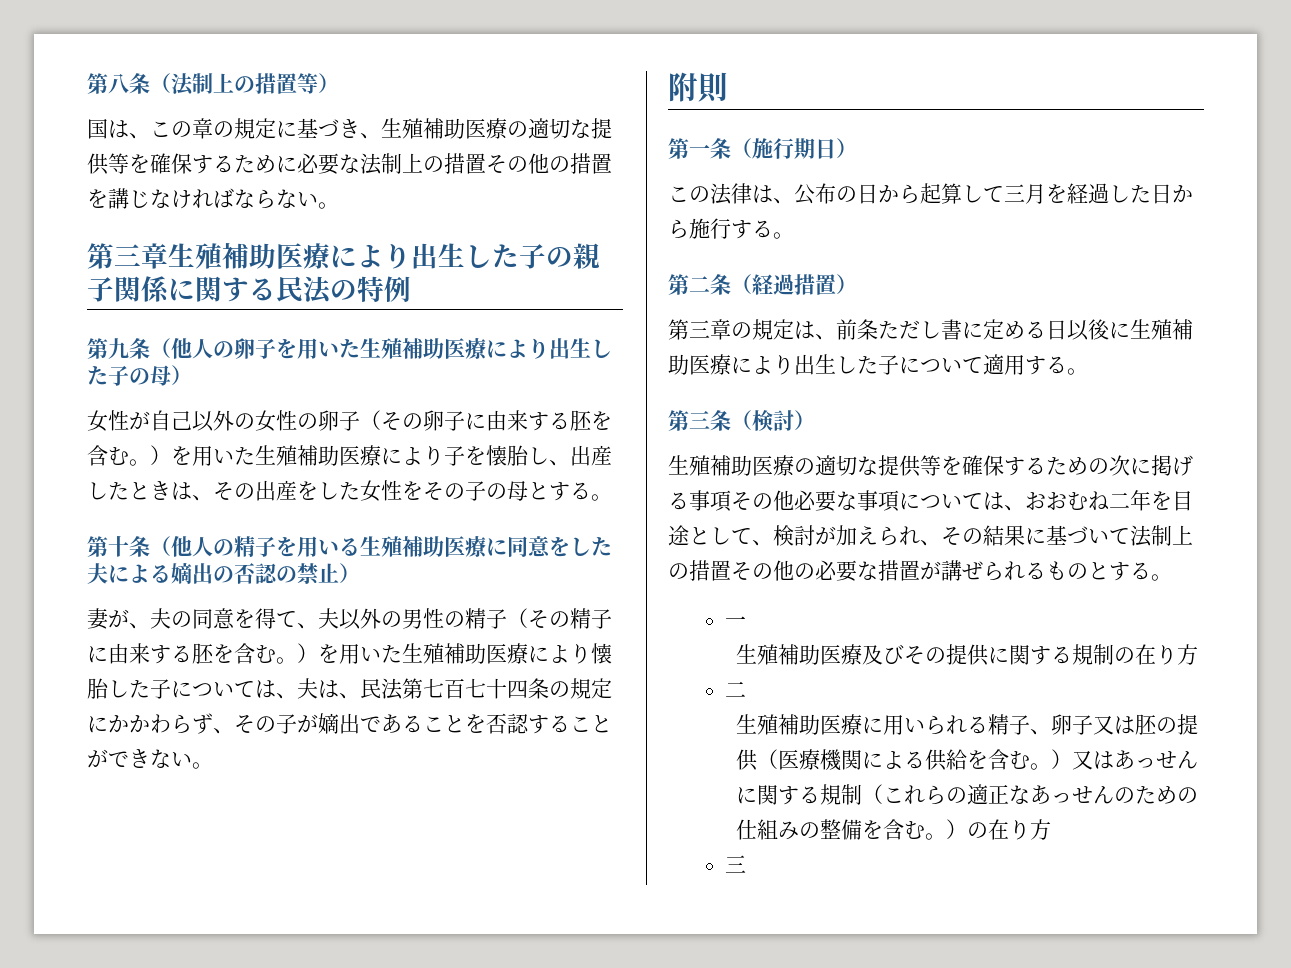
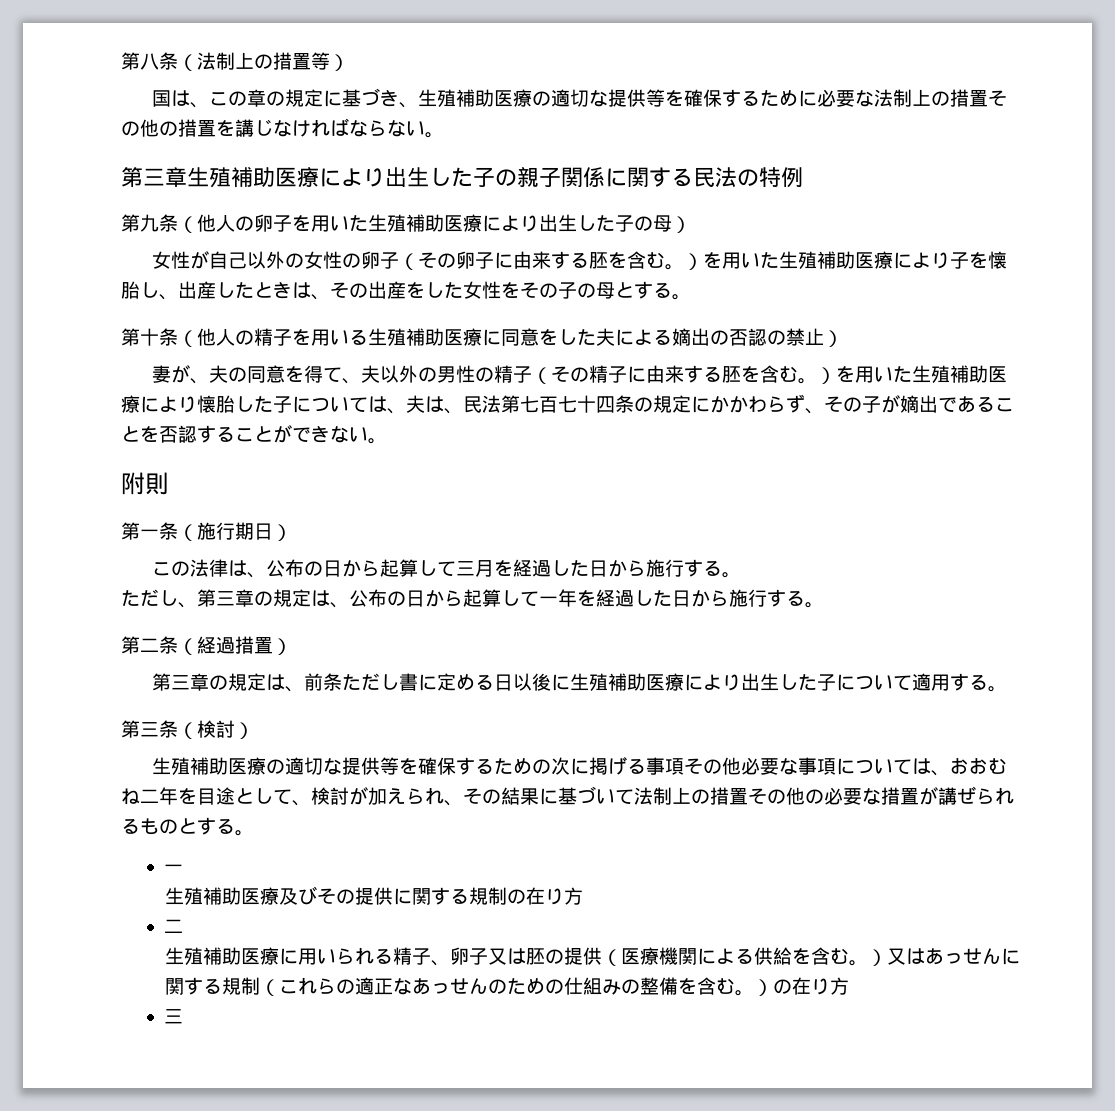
+ ただし、第三章の規定は、公布の日から起算して一年を経過した日から施行する。

